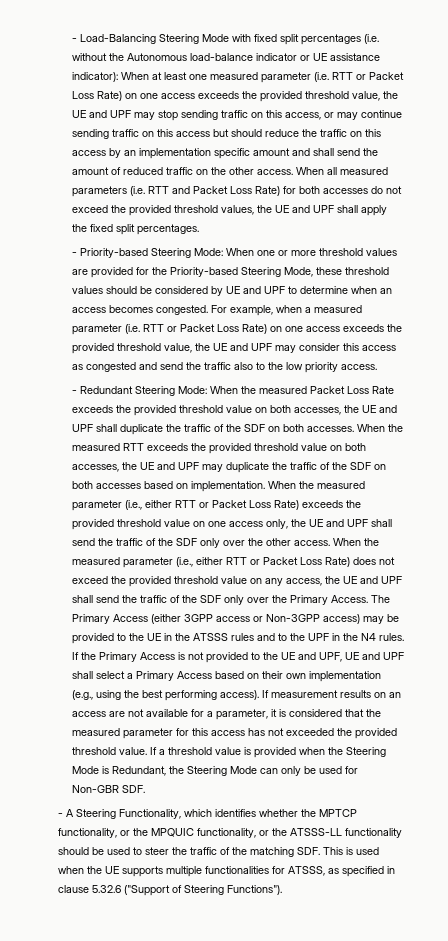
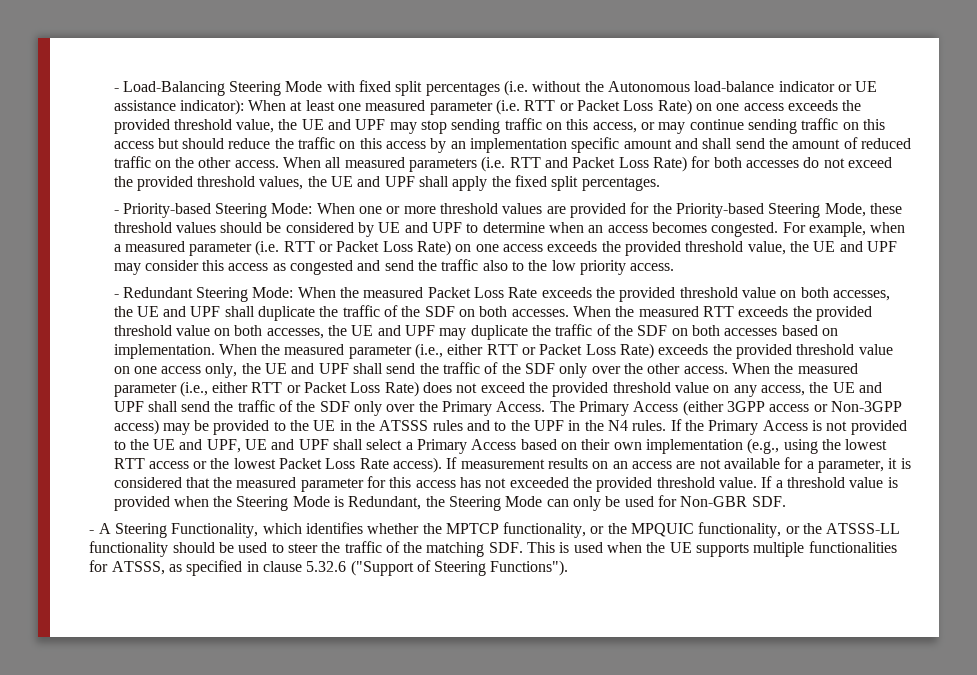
- If the Primary Access is not provided to the UE and UPF, UE and UPF shall select a Primary Access based on their own implementation (e.g., using the best performing access).
+ If the Primary Access is not provided to the UE and UPF, UE and UPF shall select a Primary Access based on their own implementation (e.g., using the lowest RTT access or the lowest Packet Loss Rate access).

